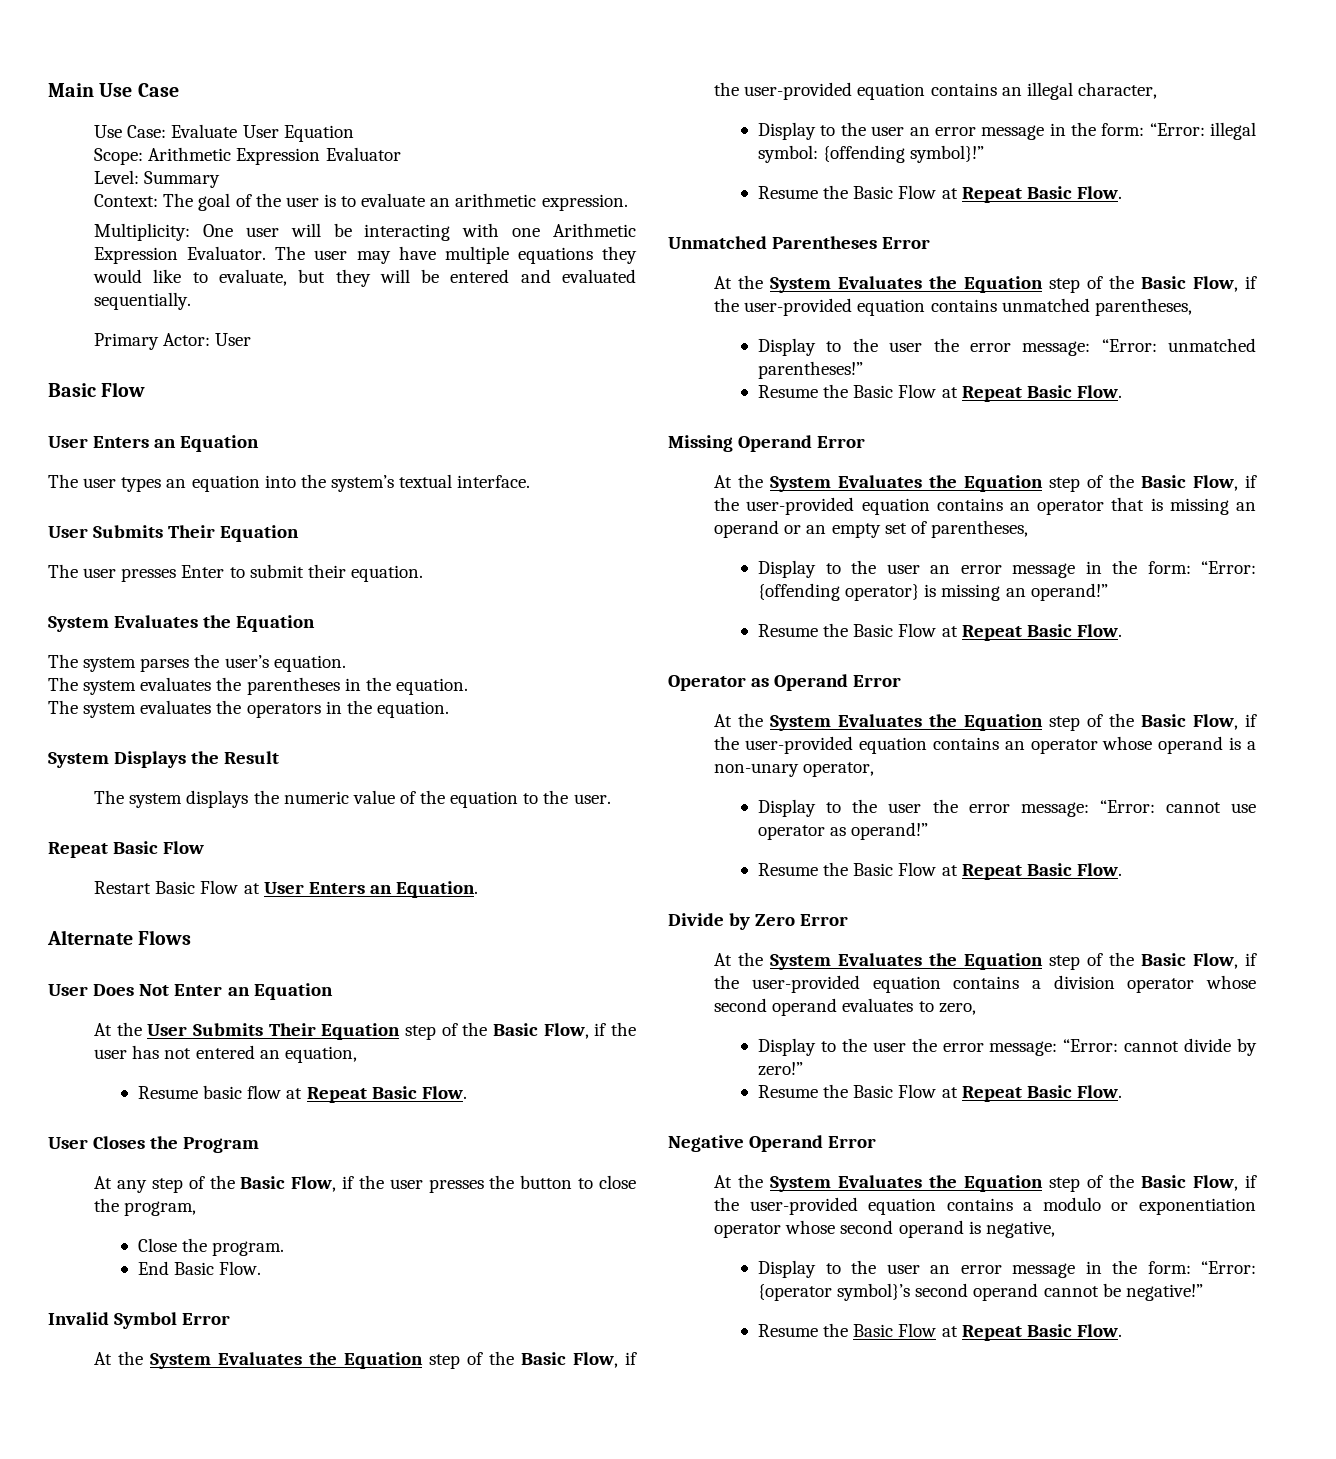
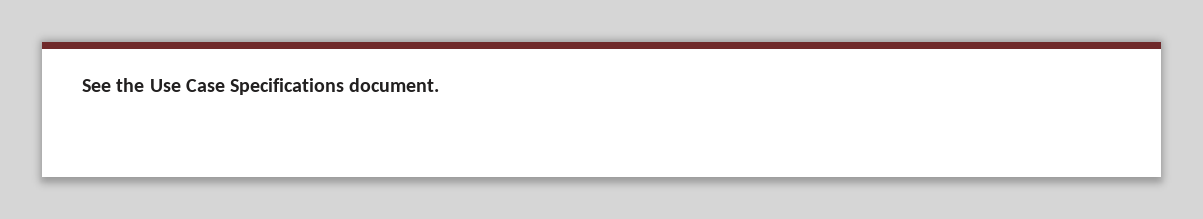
- Main Use Case
- Use Case: Evaluate User Equation
- Scope: Arithmetic Expression Evaluator
- Level: Summary
- Context: The goal of the user is to evaluate an arithmetic expression.
- Multiplicity: One user will be interacting with one Arithmetic Expression Evaluator. The user may have multiple equations they would like to evaluate, but they will be entered and evaluated sequentially.
- Primary Actor: User
- Basic Flow
- User Enters an Equation
- The user types an equation into the system’s textual interface.
- User Submits Their Equation
- The user presses Enter to submit their equation.
- System Evaluates the Equation
- The system parses the user’s equation.
- The system evaluates the parentheses in the equation.
- The system evaluates the operators in the equation.
- System Displays the Result
- The system displays the numeric value of the equation to the user.
- Repeat Basic Flow
- Restart Basic Flow at User Enters an Equation.
- Alternate Flows
- User Does Not Enter an Equation
- At the User Submits Their Equation step of the Basic Flow, if the user has not entered an equation,
- Resume basic flow at Repeat Basic Flow.
- User Closes the Program
- At any step of the Basic Flow, if the user presses the button to close the program,
- Close the program.
- End Basic Flow.
- Invalid Symbol Error
- At the System Evaluates the Equation step of the Basic Flow, if the user-provided equation contains an illegal character,
- Display to the user an error message in the form: “Error: illegal symbol: {offending symbol}!”
- Resume the Basic Flow at Repeat Basic Flow.
- Unmatched Parentheses Error
- At the System Evaluates the Equation step of the Basic Flow, if the user-provided equation contains unmatched parentheses,
- Display to the user the error message: “Error: unmatched parentheses!”
- Resume the Basic Flow at Repeat Basic Flow.
- Missing Operand Error
- At the System Evaluates the Equation step of the Basic Flow, if the user-provided equation contains an operator that is missing an operand or an empty set of parentheses,
- Display to the user an error message in the form: “Error: {offending operator} is missing an operand!”
- Resume the Basic Flow at Repeat Basic Flow.
- Operator as Operand Error
- At the System Evaluates the Equation step of the Basic Flow, if the user-provided equation contains an operator whose operand is a non-unary operator,
- Display to the user the error message: “Error: cannot use operator as operand!”
- Resume the Basic Flow at Repeat Basic Flow.
- Divide by Zero Error
- At the System Evaluates the Equation step of the Basic Flow, if the user-provided equation contains a division operator whose second operand evaluates to zero,
- Display to the user the error message: “Error: cannot divide by zero!”
- Resume the Basic Flow at Repeat Basic Flow.
- Negative Operand Error
- At the System Evaluates the Equation step of the Basic Flow, if the user-provided equation contains a modulo or exponentiation operator whose second operand is negative,
- Display to the user an error message in the form: “Error: {operator symbol}’s second operand cannot be negative!”
- Resume the Basic Flow at Repeat Basic Flow.
+ See the Use Case Specifications document.

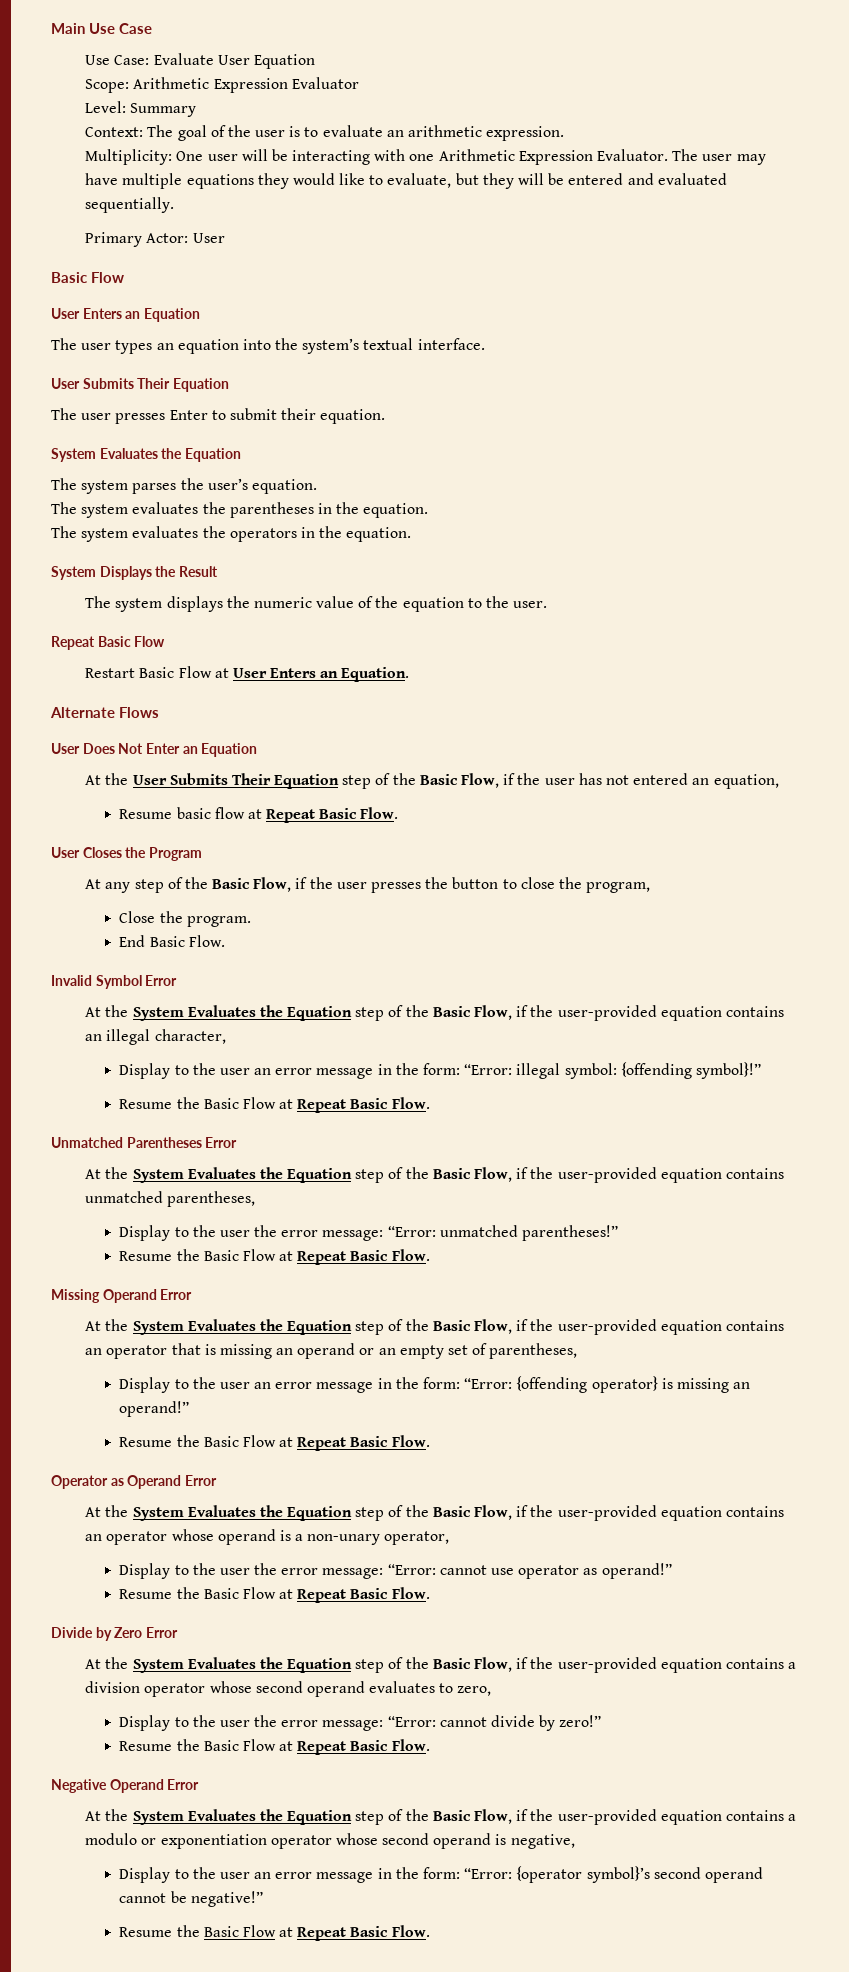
- See the Use Case Specifications document.
+ Main Use Case
+ Use Case: Evaluate User Equation
+ Scope: Arithmetic Expression Evaluator
+ Level: Summary
+ Context: The goal of the user is to evaluate an arithmetic expression.
+ Multiplicity: One user will be interacting with one Arithmetic Expression Evaluator. The user may have multiple equations they would like to evaluate, but they will be entered and evaluated sequentially.
+ Primary Actor: User
+ Basic Flow
+ User Enters an Equation
+ The user types an equation into the system’s textual interface.
+ User Submits Their Equation
+ The user presses Enter to submit their equation.
+ System Evaluates the Equation
+ The system parses the user’s equation.
+ The system evaluates the parentheses in the equation.
+ The system evaluates the operators in the equation.
+ System Displays the Result
+ The system displays the numeric value of the equation to the user.
+ Repeat Basic Flow
+ Restart Basic Flow at User Enters an Equation.
+ Alternate Flows
+ User Does Not Enter an Equation
+ At the User Submits Their Equation step of the Basic Flow, if the user has not entered an equation,
+ Resume basic flow at Repeat Basic Flow.
+ User Closes the Program
+ At any step of the Basic Flow, if the user presses the button to close the program,
+ Close the program.
+ End Basic Flow.
+ Invalid Symbol Error
+ At the System Evaluates the Equation step of the Basic Flow, if the user-provided equation contains an illegal character,
+ Display to the user an error message in the form: “Error: illegal symbol: {offending symbol}!”
+ Resume the Basic Flow at Repeat Basic Flow.
+ Unmatched Parentheses Error
+ At the System Evaluates the Equation step of the Basic Flow, if the user-provided equation contains unmatched parentheses,
+ Display to the user the error message: “Error: unmatched parentheses!”
+ Resume the Basic Flow at Repeat Basic Flow.
+ Missing Operand Error
+ At the System Evaluates the Equation step of the Basic Flow, if the user-provided equation contains an operator that is missing an operand or an empty set of parentheses,
+ Display to the user an error message in the form: “Error: {offending operator} is missing an operand!”
+ Resume the Basic Flow at Repeat Basic Flow.
+ Operator as Operand Error
+ At the System Evaluates the Equation step of the Basic Flow, if the user-provided equation contains an operator whose operand is a non-unary operator,
+ Display to the user the error message: “Error: cannot use operator as operand!”
+ Resume the Basic Flow at Repeat Basic Flow.
+ Divide by Zero Error
+ At the System Evaluates the Equation step of the Basic Flow, if the user-provided equation contains a division operator whose second operand evaluates to zero,
+ Display to the user the error message: “Error: cannot divide by zero!”
+ Resume the Basic Flow at Repeat Basic Flow.
+ Negative Operand Error
+ At the System Evaluates the Equation step of the Basic Flow, if the user-provided equation contains a modulo or exponentiation operator whose second operand is negative,
+ Display to the user an error message in the form: “Error: {operator symbol}’s second operand cannot be negative!”
+ Resume the Basic Flow at Repeat Basic Flow.

